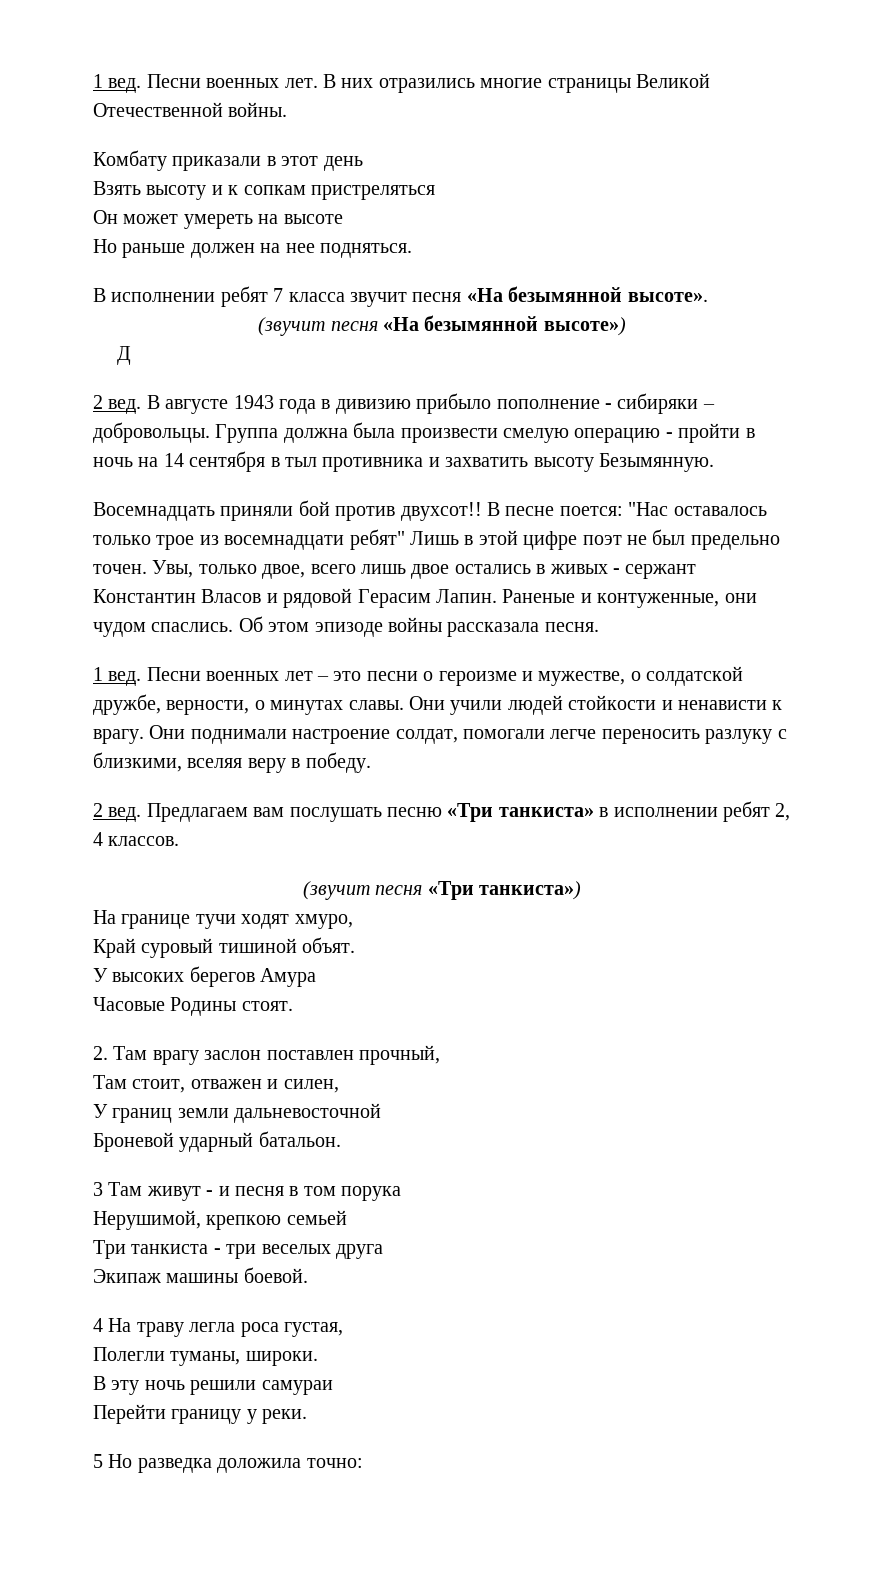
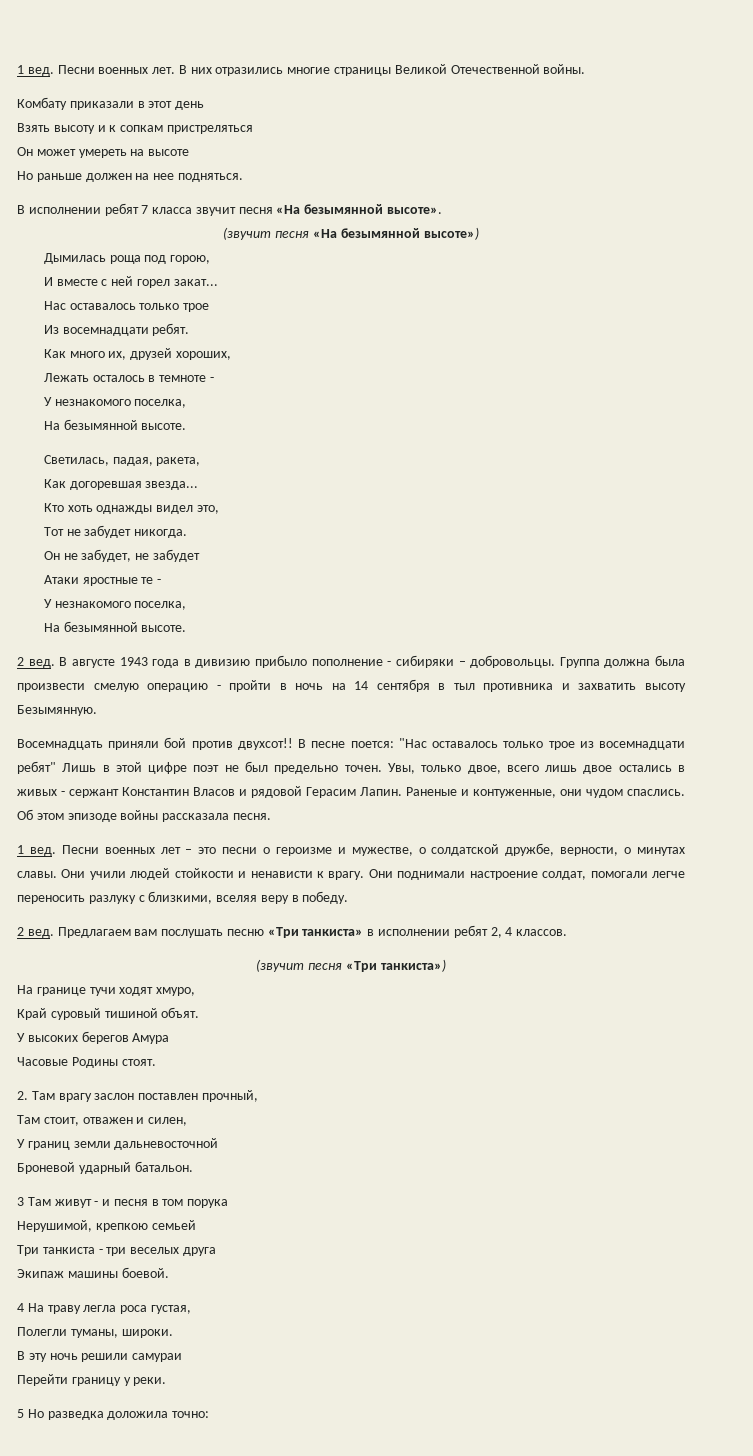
- Д
+ Дымилась роща под горою,
+ И вместе с ней горел закат...
+ Нас оставалось только трое
+ Из восемнадцати ребят.
+ Как много их, друзей хороших,
+ Лежать осталось в темноте -
+ У незнакомого поселка,
+ На безымянной высоте.
+ Светилась, падая, ракета,
+ Как догоревшая звезда...
+ Кто хоть однажды видел это,
+ Тот не забудет никогда.
+ Он не забудет, не забудет
+ Атаки яростные те -
+ У незнакомого поселка,
+ На безымянной высоте.

